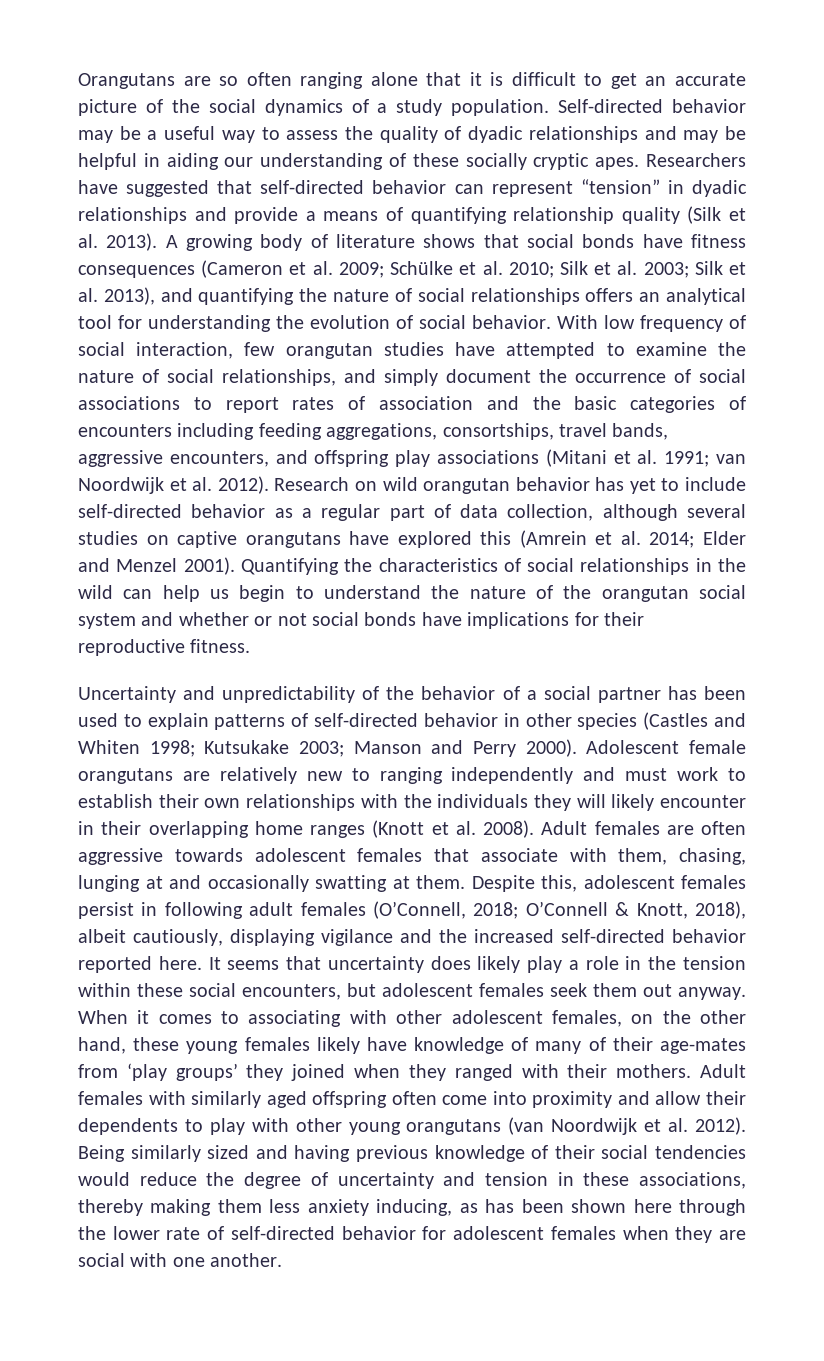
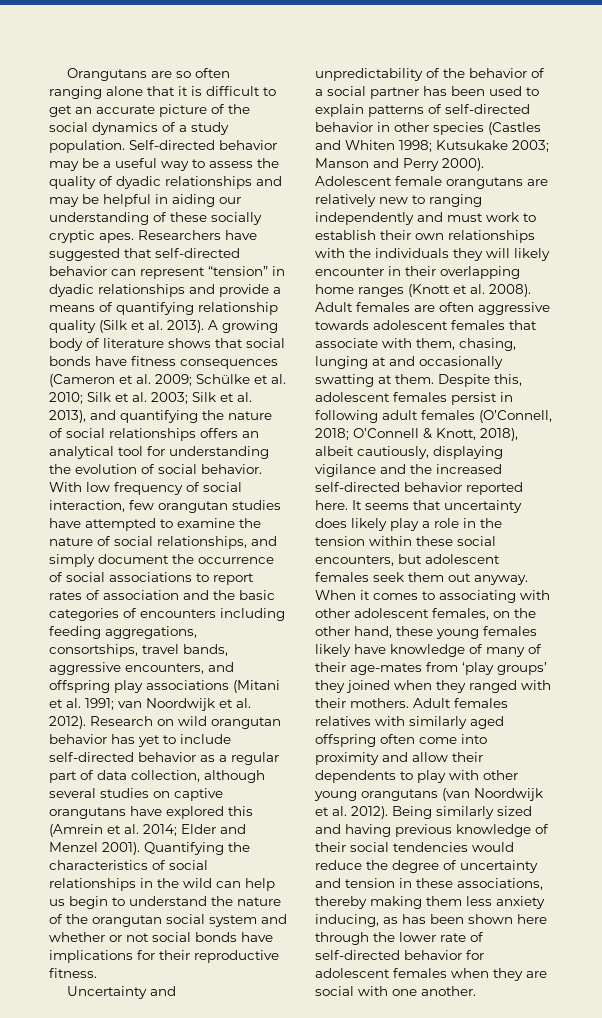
- Adult females with similarly aged offspring often come into proximity and allow their dependents to play with other young orangutans (van Noordwijk et al. 2012).
+ Adult females relatives with similarly aged offspring often come into proximity and allow their dependents to play with other young orangutans (van Noordwijk et al. 2012).

